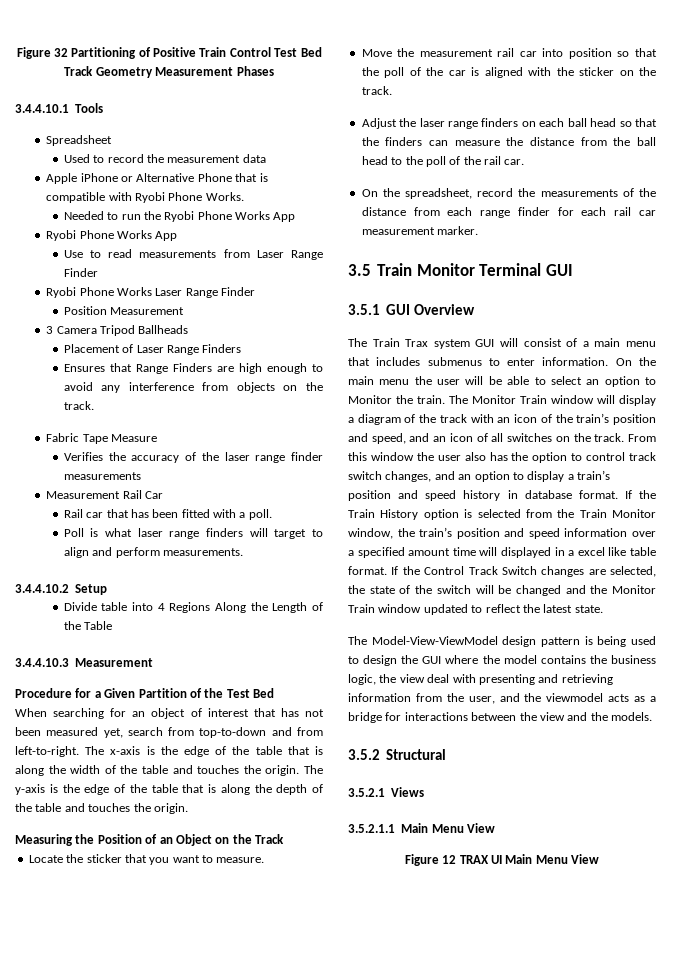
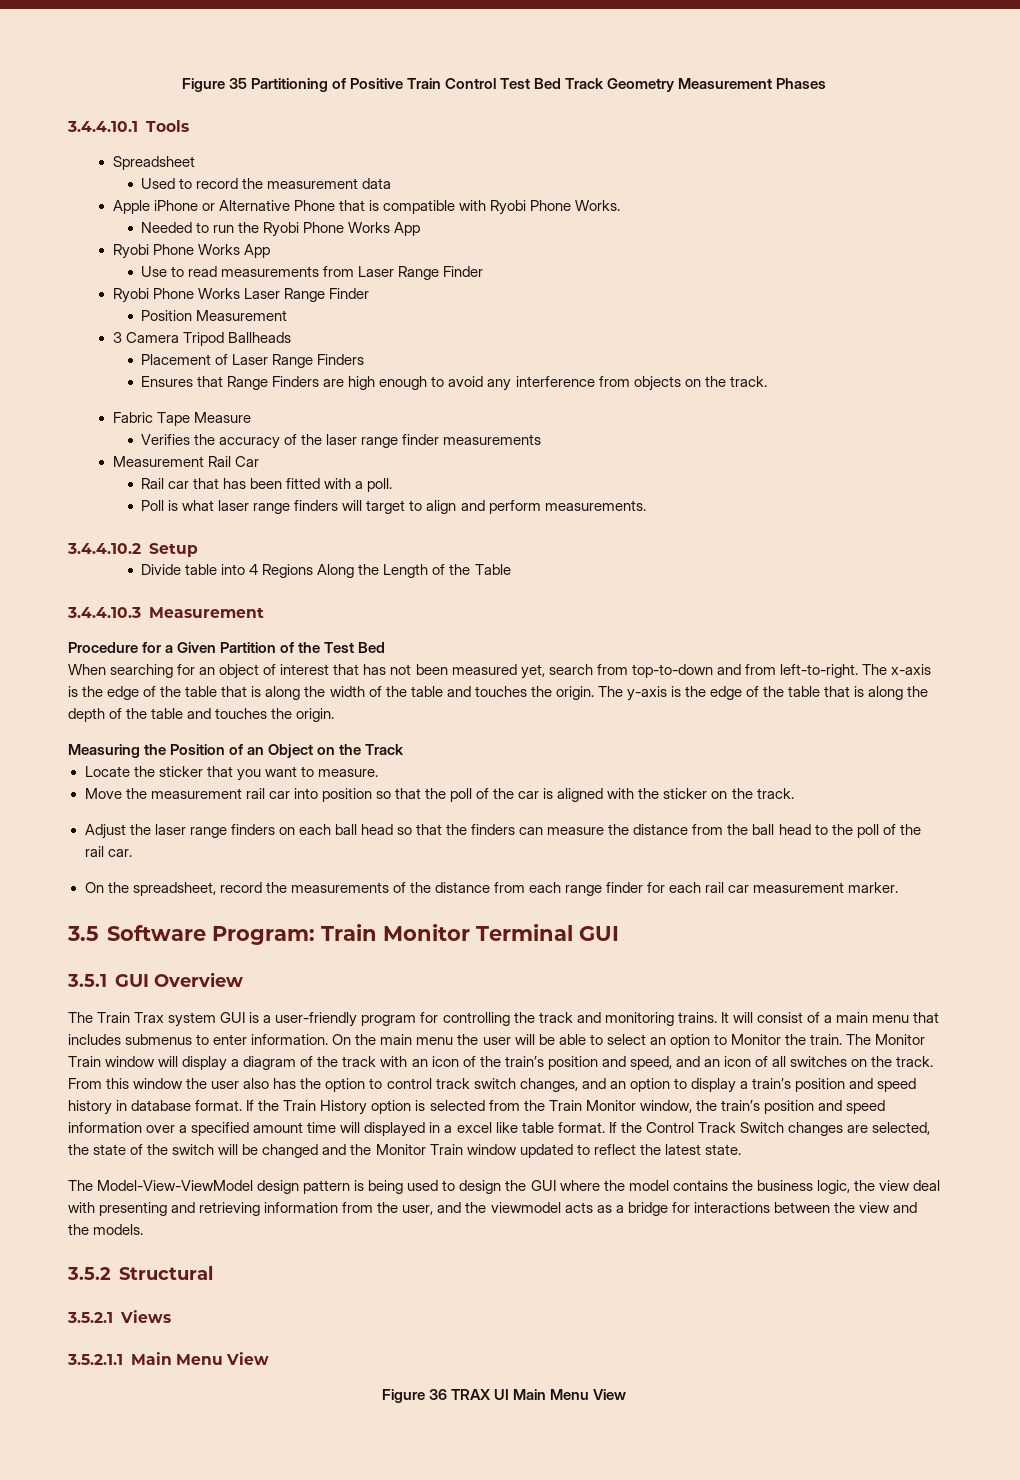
- Figure 32 Partitioning of Positive Train Control Test Bed Track Geometry Measurement Phases
+ Figure 35 Partitioning of Positive Train Control Test Bed Track Geometry Measurement Phases
- 3.5 Train Monitor Terminal GUI
+ 3.5 Software Program: Train Monitor Terminal GUI
- The Train Trax system GUI will consist of a main menu that includes submenus to enter information.
+ The Train Trax system GUI is a user-friendly program for controlling the track and monitoring trains. It will consist of a main menu that includes submenus to enter information.
- Figure 12 TRAX UI Main Menu View
+ Figure 36 TRAX UI Main Menu View

